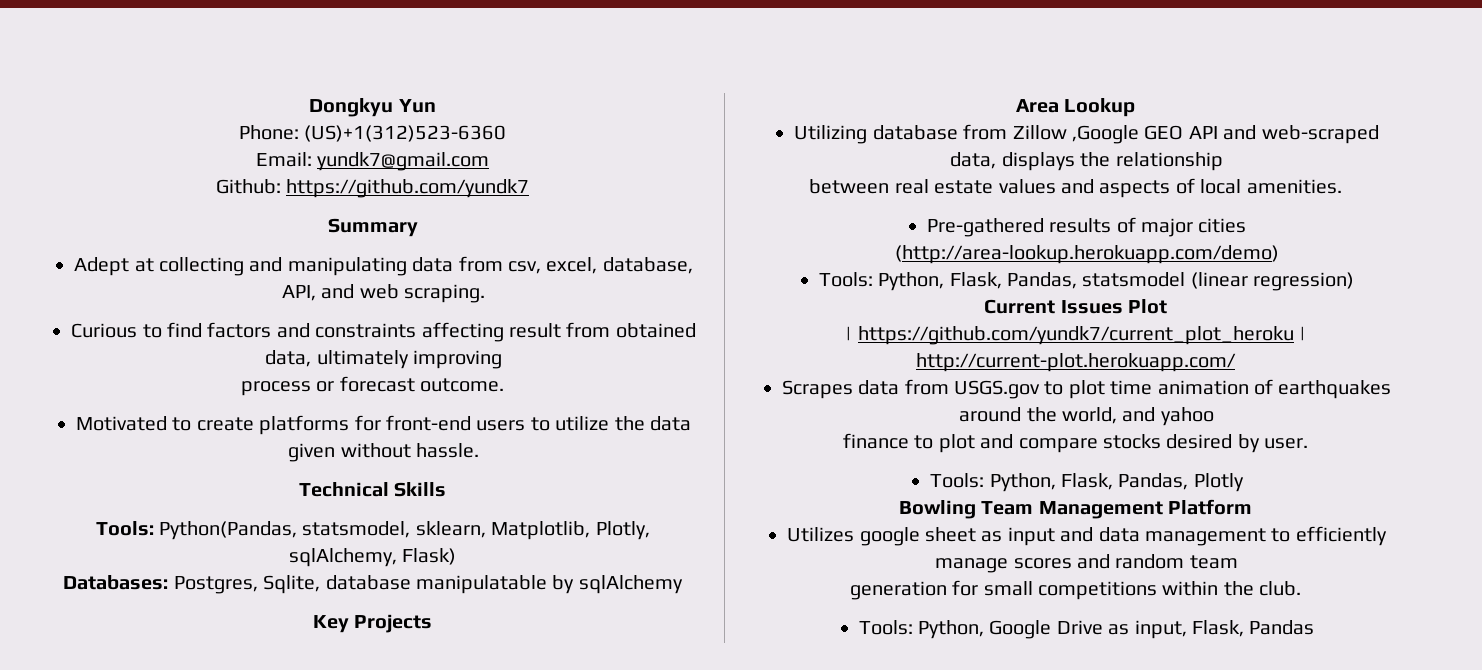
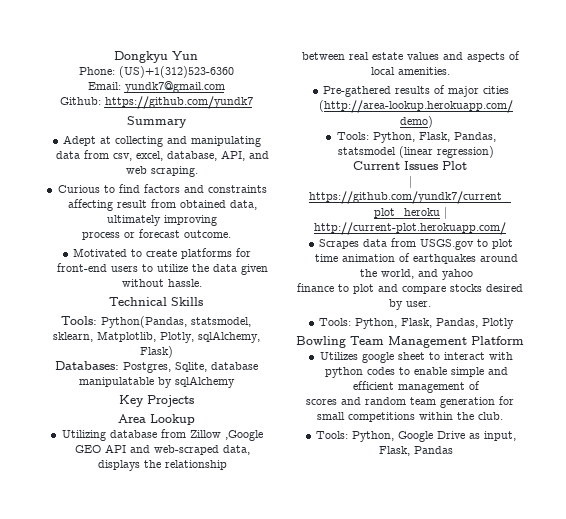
- Utilizes google sheet as input and data management to efficiently manage scores and random team
- generation for small competitions within the club.
+ Utilizes google sheet to interact with python codes to enable simple and efficient management of
+ scores and random team generation for small competitions within the club.

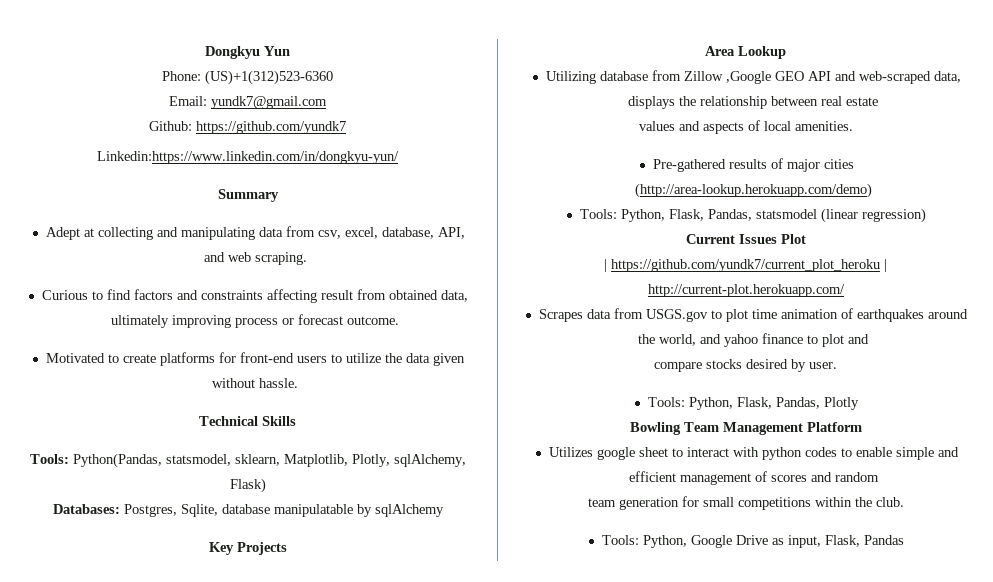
+ Linkedin:https://www.linkedin.com/in/dongkyu-yun/
- Curious to find factors and constraints affecting result from obtained data, ultimately improving
- process or forecast outcome.
+ Curious to find factors and constraints affecting result from obtained data, ultimately improving process or forecast outcome.
- Utilizing database from Zillow ,Google GEO API and web-scraped data, displays the relationship
- between real estate values and aspects of local amenities.
+ Utilizing database from Zillow ,Google GEO API and web-scraped data, displays the relationship between real estate
+ values and aspects of local amenities.
- Scrapes data from USGS.gov to plot time animation of earthquakes around the world, and yahoo
- finance to plot and compare stocks desired by user.
+ Scrapes data from USGS.gov to plot time animation of earthquakes around the world, and yahoo finance to plot and
+ compare stocks desired by user.
- Utilizes google sheet to interact with python codes to enable simple and efficient management of
- scores and random team generation for small competitions within the club.
+ Utilizes google sheet to interact with python codes to enable simple and efficient management of scores and random
+ team generation for small competitions within the club.

